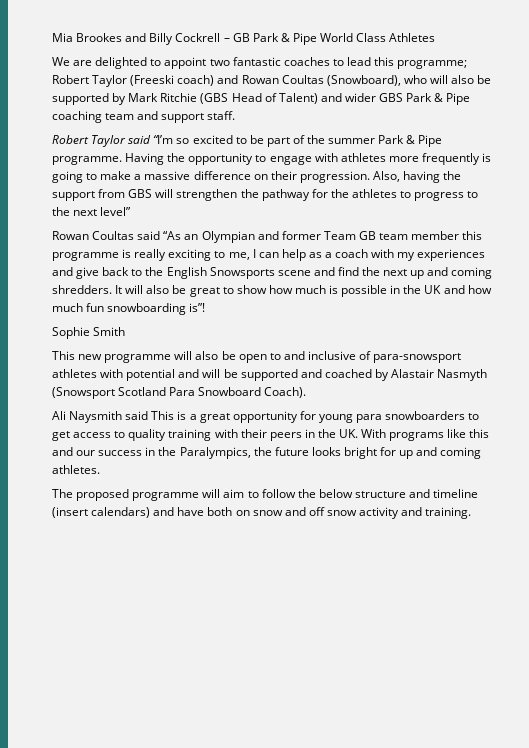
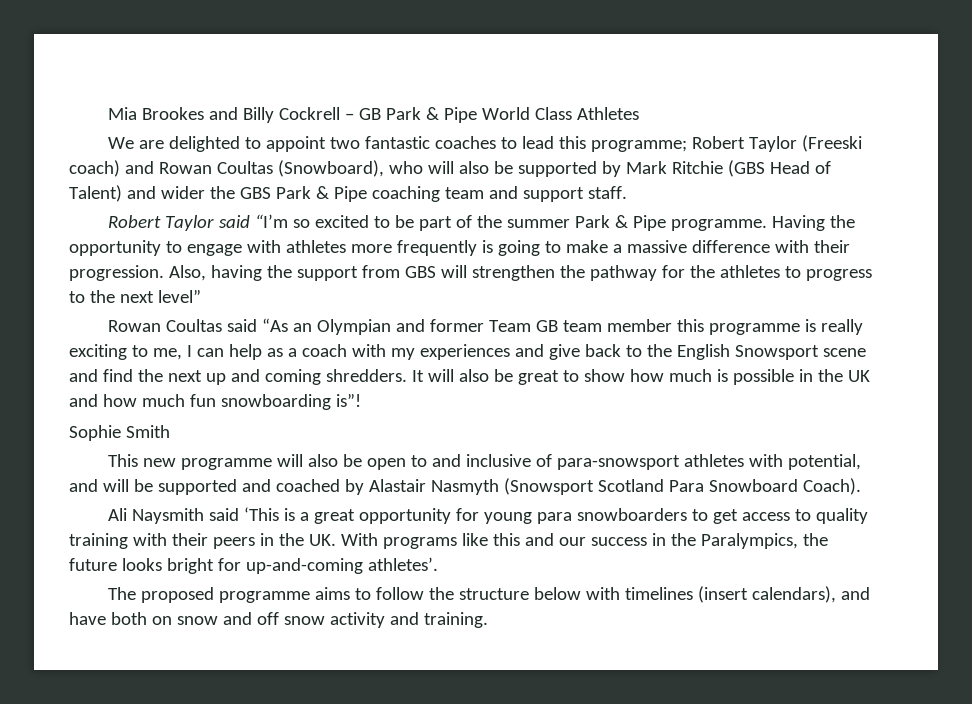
- We are delighted to appoint two fantastic coaches to lead this programme; Robert Taylor (Freeski coach) and Rowan Coultas (Snowboard), who will also be supported by Mark Ritchie (GBS Head of Talent) and wider GBS Park & Pipe coaching team and support staff.
+ We are delighted to appoint two fantastic coaches to lead this programme; Robert Taylor (Freeski coach) and Rowan Coultas (Snowboard), who will also be supported by Mark Ritchie (GBS Head of Talent) and wider the GBS Park & Pipe coaching team and support staff.
- Having the opportunity to engage with athletes more frequently is going to make a massive difference on their progression.
+ Having the opportunity to engage with athletes more frequently is going to make a massive difference with their progression.
- Rowan Coultas said “As an Olympian and former Team GB team member this programme is really exciting to me, I can help as a coach with my experiences and give back to the English Snowsports scene and find the next up and coming shredders.
+ Rowan Coultas said “As an Olympian and former Team GB team member this programme is really exciting to me, I can help as a coach with my experiences and give back to the English Snowsport scene and find the next up and coming shredders.
- This new programme will also be open to and inclusive of para-snowsport athletes with potential and will be supported and coached by Alastair Nasmyth (Snowsport Scotland Para Snowboard Coach).
+ This new programme will also be open to and inclusive of para-snowsport athletes with potential, and will be supported and coached by Alastair Nasmyth (Snowsport Scotland Para Snowboard Coach).
- Ali Naysmith said This is a great opportunity for young para snowboarders to get access to quality training with their peers in the UK. With programs like this and our success in the Paralympics, the future looks bright for up and coming athletes.
+ Ali Naysmith said ‘This is a great opportunity for young para snowboarders to get access to quality training with their peers in the UK. With programs like this and our success in the Paralympics, the future looks bright for up-and-coming athletes’.
- The proposed programme will aim to follow the below structure and timeline (insert calendars) and have both on snow and off snow activity and training.
+ The proposed programme aims to follow the structure below with timelines (insert calendars), and have both on snow and off snow activity and training.

